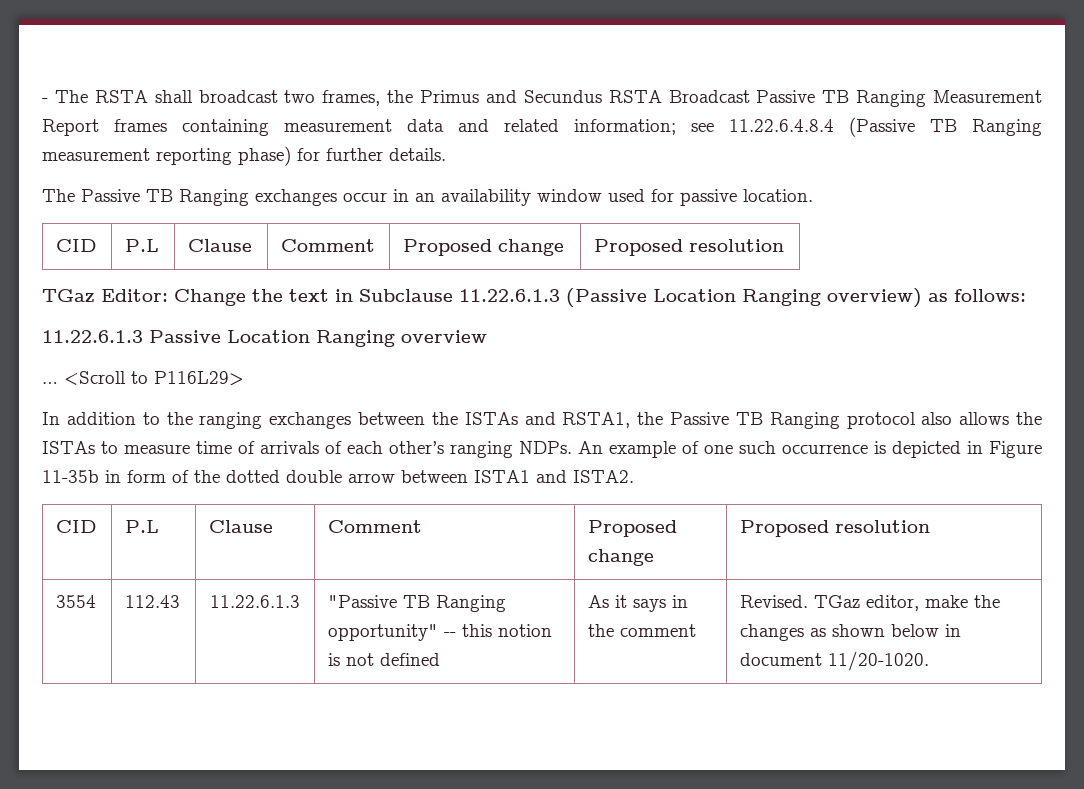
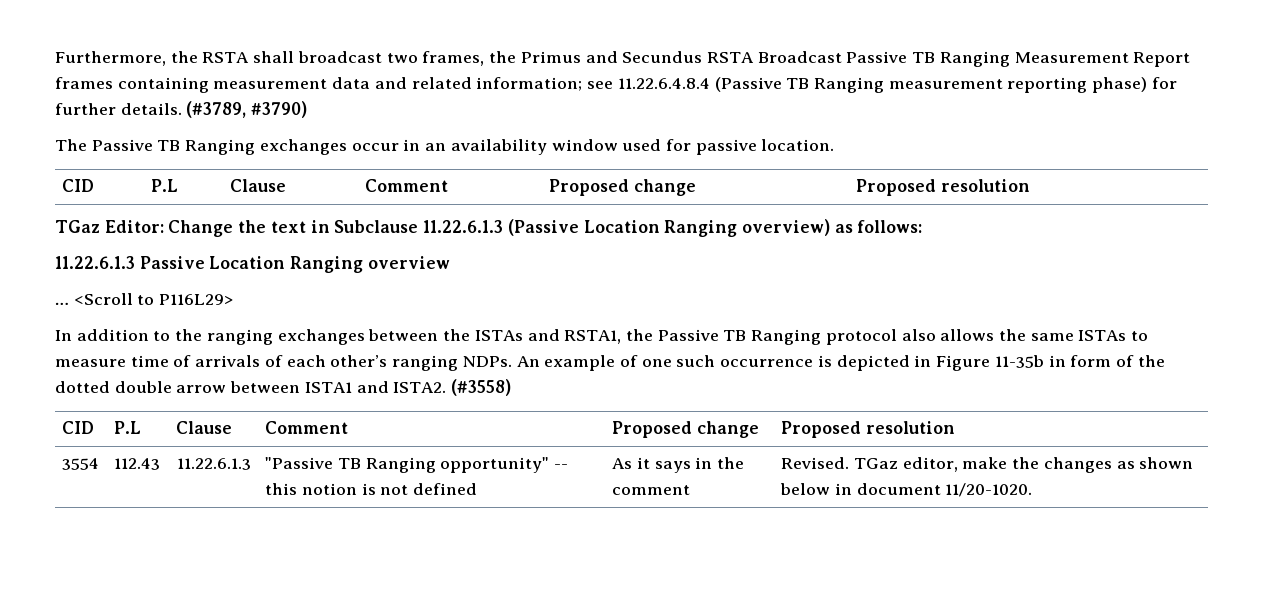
- - The RSTA shall broadcast two frames, the Primus and Secundus RSTA Broadcast Passive TB Ranging Measurement Report frames containing measurement data and related information; see 11.22.6.4.8.4 (Passive TB Ranging measurement reporting phase) for further details.
+ Furthermore, the RSTA shall broadcast two frames, the Primus and Secundus RSTA Broadcast Passive TB Ranging Measurement Report frames containing measurement data and related information; see 11.22.6.4.8.4 (Passive TB Ranging measurement reporting phase) for further details. (#3789, #3790)
- In addition to the ranging exchanges between the ISTAs and RSTA1, the Passive TB Ranging protocol also allows the ISTAs to measure time of arrivals of each other’s ranging NDPs.
+ In addition to the ranging exchanges between the ISTAs and RSTA1, the Passive TB Ranging protocol also allows the same ISTAs to measure time of arrivals of each other’s ranging NDPs.
+ (#3558)

